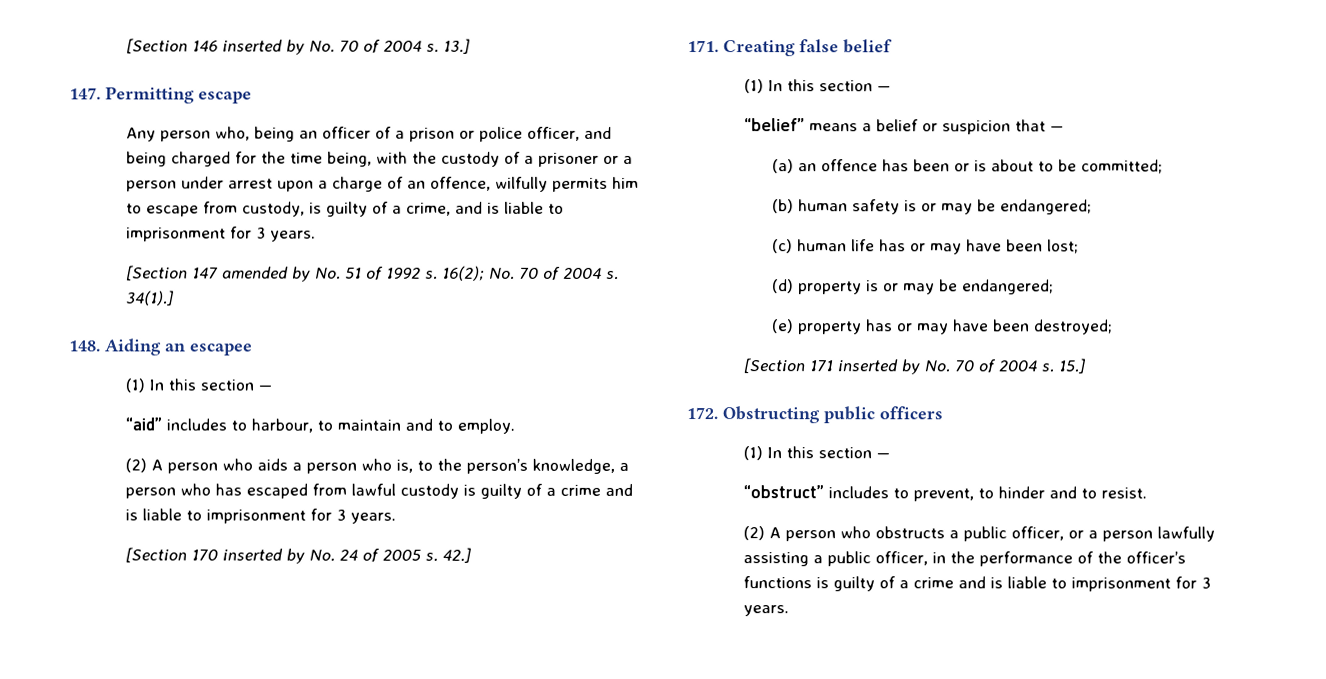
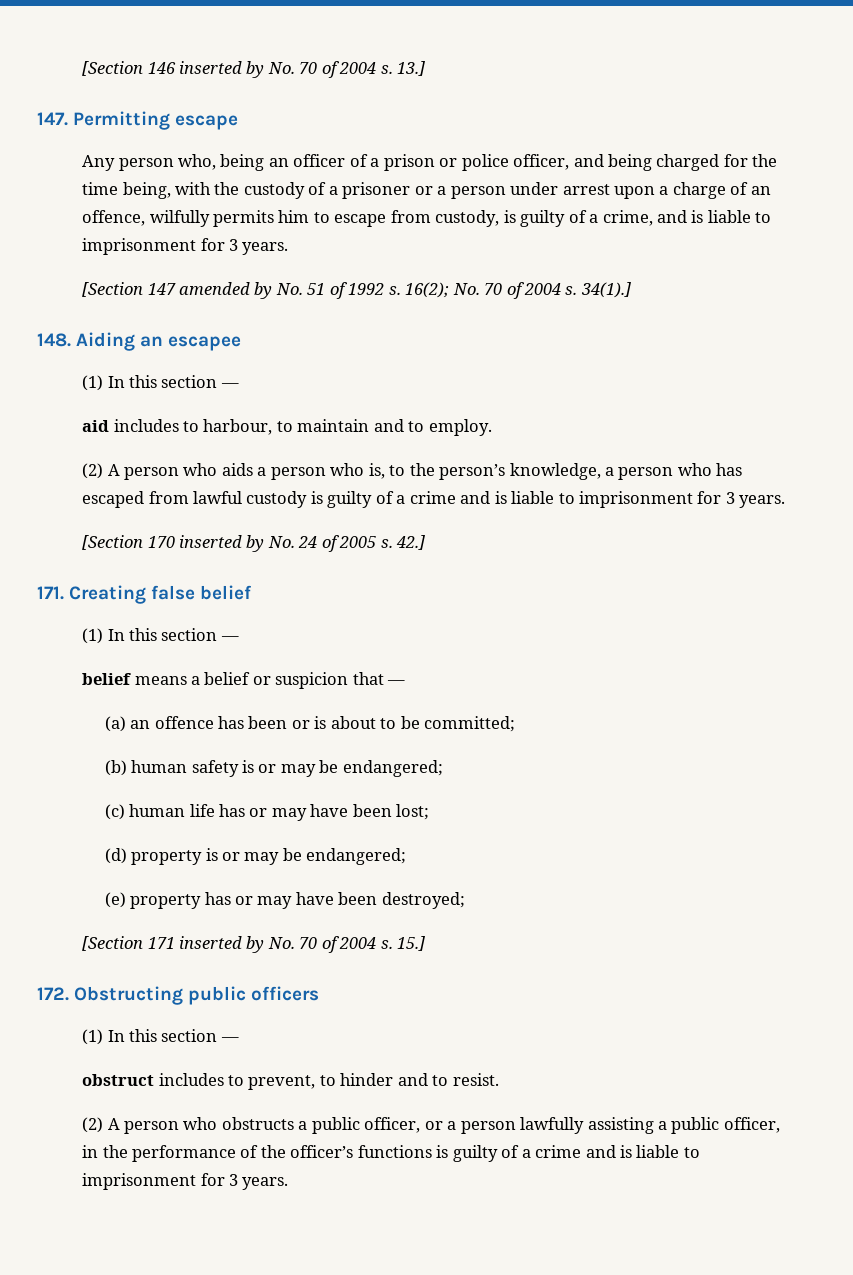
- “aid” includes to harbour, to maintain and to employ.
+ aid includes to harbour, to maintain and to employ.
- “belief” means a belief or suspicion that —
+ belief means a belief or suspicion that —
- “obstruct” includes to prevent, to hinder and to resist.
+ obstruct includes to prevent, to hinder and to resist.

